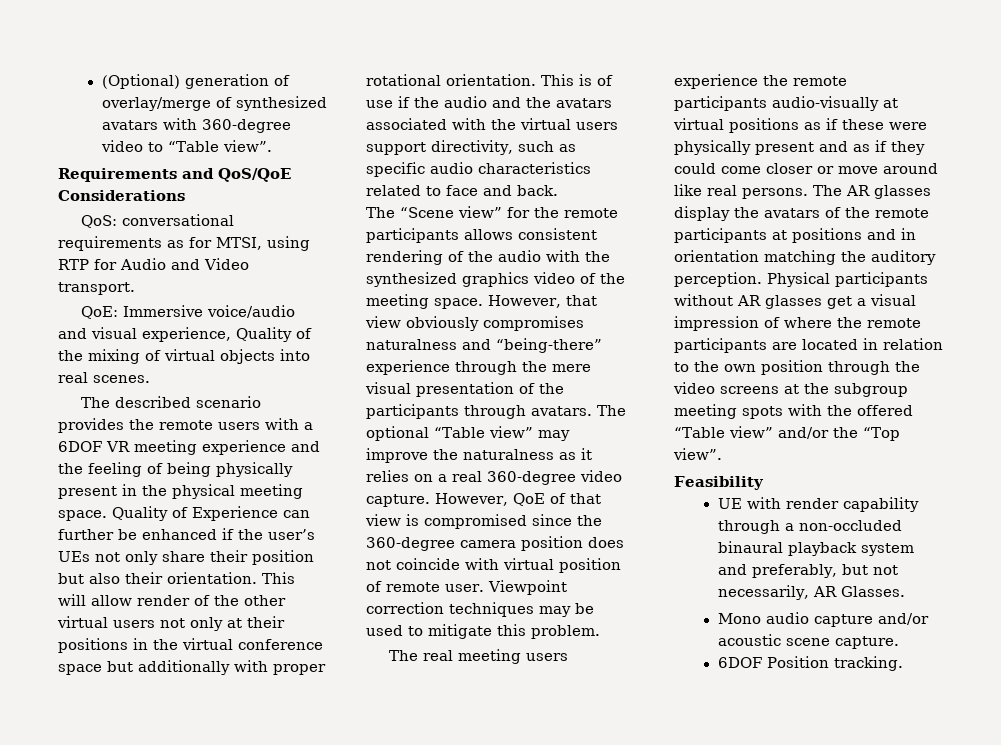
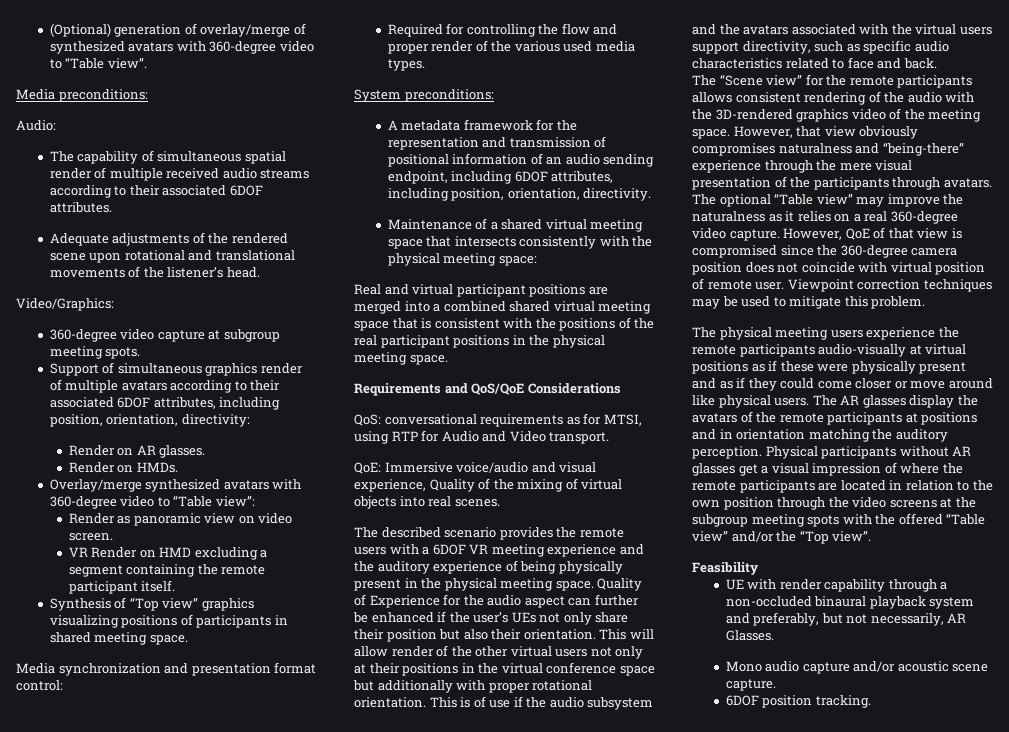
+ Media preconditions:
+ Audio:
+ The capability of simultaneous spatial render of multiple received audio streams according to their associated 6DOF attributes.
+ Adequate adjustments of the rendered scene upon rotational and translational movements of the listener’s head.
+ Video/Graphics:
+ 360-degree video capture at subgroup meeting spots.
+ Support of simultaneous graphics render of multiple avatars according to their associated 6DOF attributes, including position, orientation, directivity:
+ Render on AR glasses.
+ Render on HMDs.
+ Overlay/merge synthesized avatars with 360-degree video to “Table view”:
+ Render as panoramic view on video screen.
+ VR Render on HMD excluding a segment containing the remote participant itself.
+ Synthesis of “Top view” graphics visualizing positions of participants in shared meeting space.
+ Media synchronization and presentation format control:
+ Required for controlling the flow and proper render of the various used media types.
+ System preconditions:
+ A metadata framework for the representation and transmission of positional information of an audio sending endpoint, including 6DOF attributes, including position, orientation, directivity.
+ Maintenance of a shared virtual meeting space that intersects consistently with the physical meeting space:
+ Real and virtual participant positions are merged into a combined shared virtual meeting space that is consistent with the positions of the real participant positions in the physical meeting space.
- The described scenario provides the remote users with a 6DOF VR meeting experience and the feeling of being physically present in the physical meeting space.
+ The described scenario provides the remote users with a 6DOF VR meeting experience and the auditory experience of being physically present in the physical meeting space.
- Quality of Experience can further be enhanced if the user’s UEs not only share their position but also their orientation.
+ Quality of Experience for the audio aspect can further be enhanced if the user’s UEs not only share their position but also their orientation.
- This is of use if the audio and the avatars associated with the virtual users support directivity, such as specific audio characteristics related to face and back.
+ This is of use if the audio subsystem and the avatars associated with the virtual users support directivity, such as specific audio characteristics related to face and back.
- The “Scene view” for the remote participants allows consistent rendering of the audio with the synthesized graphics video of the meeting space.
+ The “Scene view” for the remote participants allows consistent rendering of the audio with the 3D-rendered graphics video of the meeting space.
- The real meeting users experience the remote participants audio-visually at virtual positions as if these were physically present and as if they could come closer or move around like real persons.
+ The physical meeting users experience the remote participants audio-visually at virtual positions as if these were physically present and as if they could come closer or move around like physical users.
- 6DOF Position tracking.
+ 6DOF position tracking.

